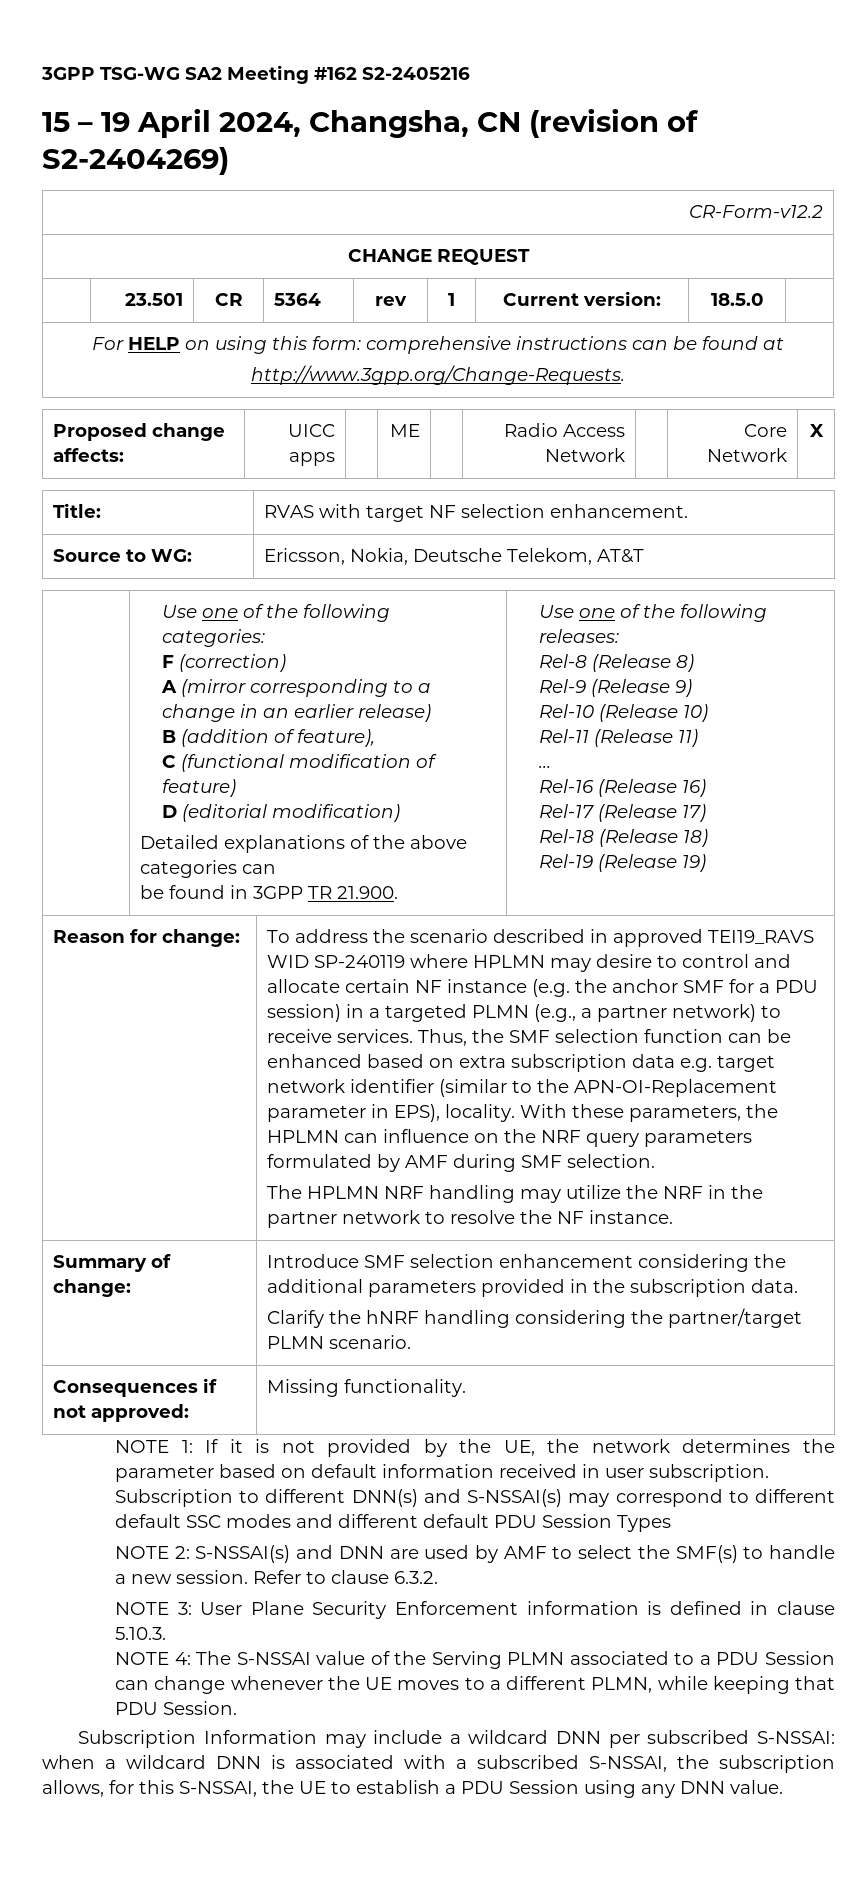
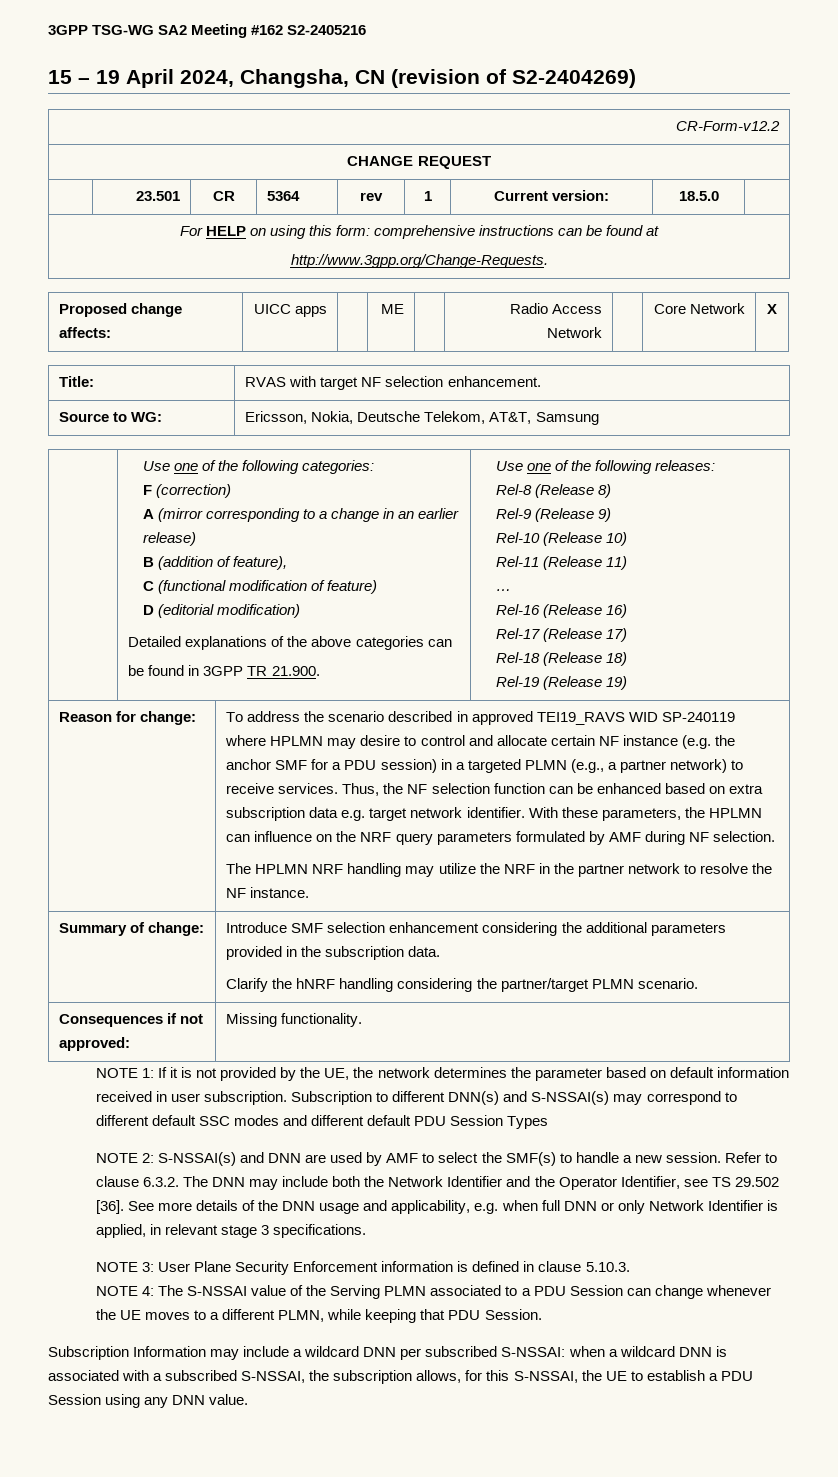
- Source to WG: | Ericsson, Nokia, Deutsche Telekom, AT&T
+ Source to WG: | Ericsson, Nokia, Deutsche Telekom, AT&T, Samsung
- Thus, the SMF selection function can be enhanced based on extra subscription data e.g. target network identifier (similar to the APN-OI-Replacement parameter in EPS), locality.
+ Thus, the NF selection function can be enhanced based on extra subscription data e.g. target network identifier.
- With these parameters, the HPLMN can influence on the NRF query parameters formulated by AMF during SMF selection.
+ With these parameters, the HPLMN can influence on the NRF query parameters formulated by AMF during NF selection.
- Refer to clause 6.3.2.
+ Refer to clause 6.3.2. The DNN may include both the Network Identifier and the Operator Identifier, see TS 29.502 [36]. See more details of the DNN usage and applicability, e.g. when full DNN or only Network Identifier is applied, in relevant stage 3 specifications.

